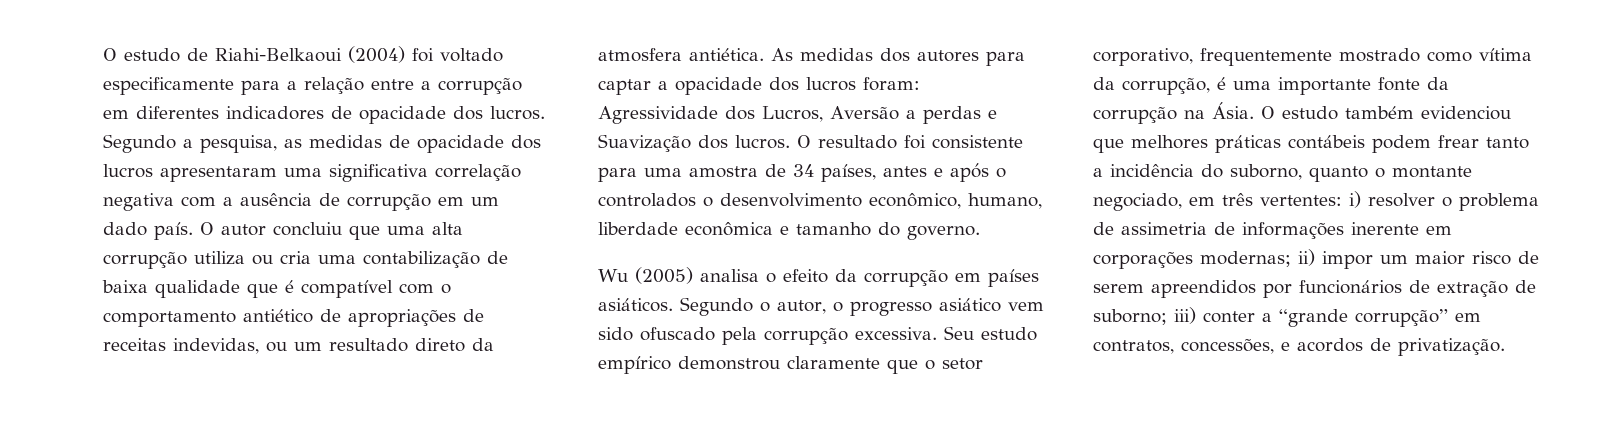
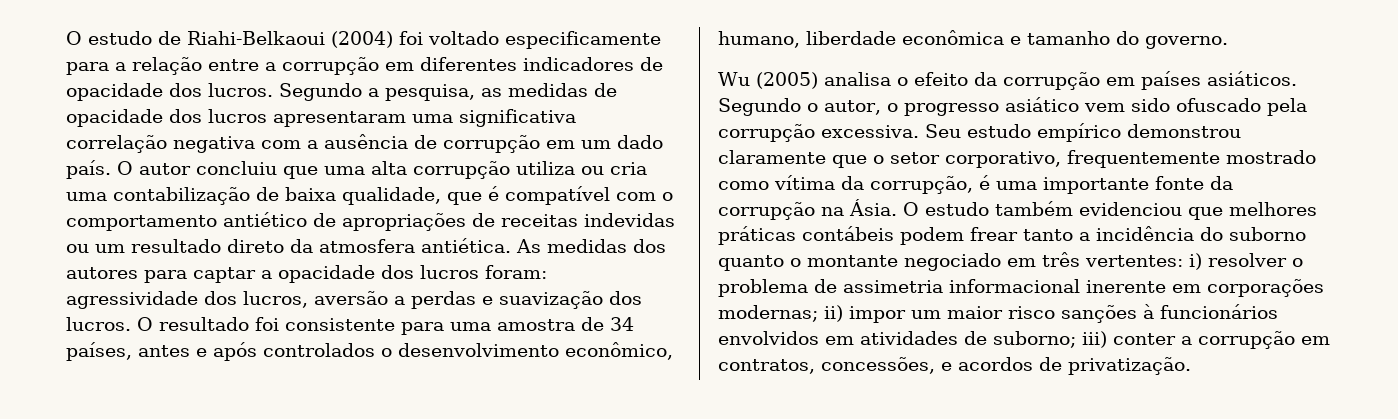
- O autor concluiu que uma alta corrupção utiliza ou cria uma contabilização de baixa qualidade que é compatível com o comportamento antiético de apropriações de receitas indevidas, ou um resultado direto da atmosfera antiética.
+ O autor concluiu que uma alta corrupção utiliza ou cria uma contabilização de baixa qualidade, que é compatível com o comportamento antiético de apropriações de receitas indevidas ou um resultado direto da atmosfera antiética.
- As medidas dos autores para captar a opacidade dos lucros foram: Agressividade dos Lucros, Aversão a perdas e Suavização dos lucros.
+ As medidas dos autores para captar a opacidade dos lucros foram: agressividade dos lucros, aversão a perdas e suavização dos lucros.
- O resultado foi consistente para uma amostra de 34 países, antes e após o controlados o desenvolvimento econômico, humano, liberdade econômica e tamanho do governo.
+ O resultado foi consistente para uma amostra de 34 países, antes e após controlados o desenvolvimento econômico, humano, liberdade econômica e tamanho do governo.
- O estudo também evidenciou que melhores práticas contábeis podem frear tanto a incidência do suborno, quanto o montante negociado, em três vertentes: i) resolver o problema de assimetria de informações inerente em corporações modernas; ii) impor um maior risco de serem apreendidos por funcionários de extração de suborno; iii) conter a “grande corrupção” em contratos, concessões, e acordos de privatização.
+ O estudo também evidenciou que melhores práticas contábeis podem frear tanto a incidência do suborno quanto o montante negociado em três vertentes: i) resolver o problema de assimetria informacional inerente em corporações modernas; ii) impor um maior risco sanções à funcionários envolvidos em atividades de suborno; iii) conter a corrupção em contratos, concessões, e acordos de privatização.

